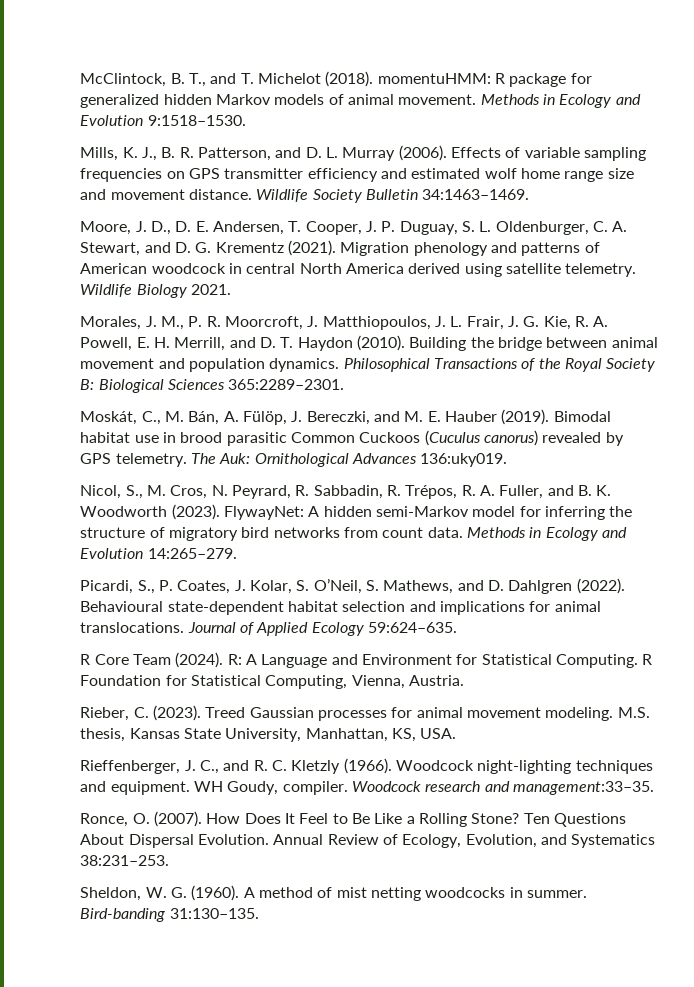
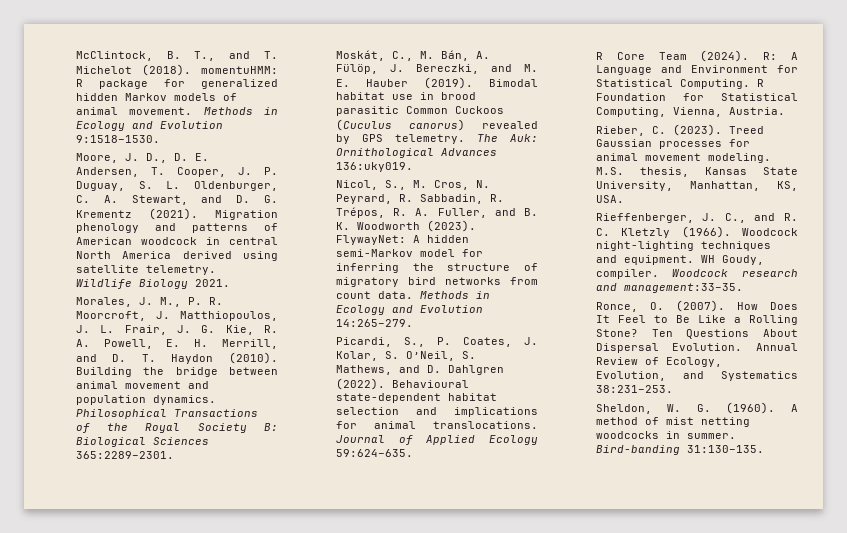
- Mills, K. J., B. R. Patterson, and D. L. Murray (2006). Effects of variable sampling frequencies on GPS transmitter efficiency and estimated wolf home range size and movement distance. Wildlife Society Bulletin 34:1463–1469.

